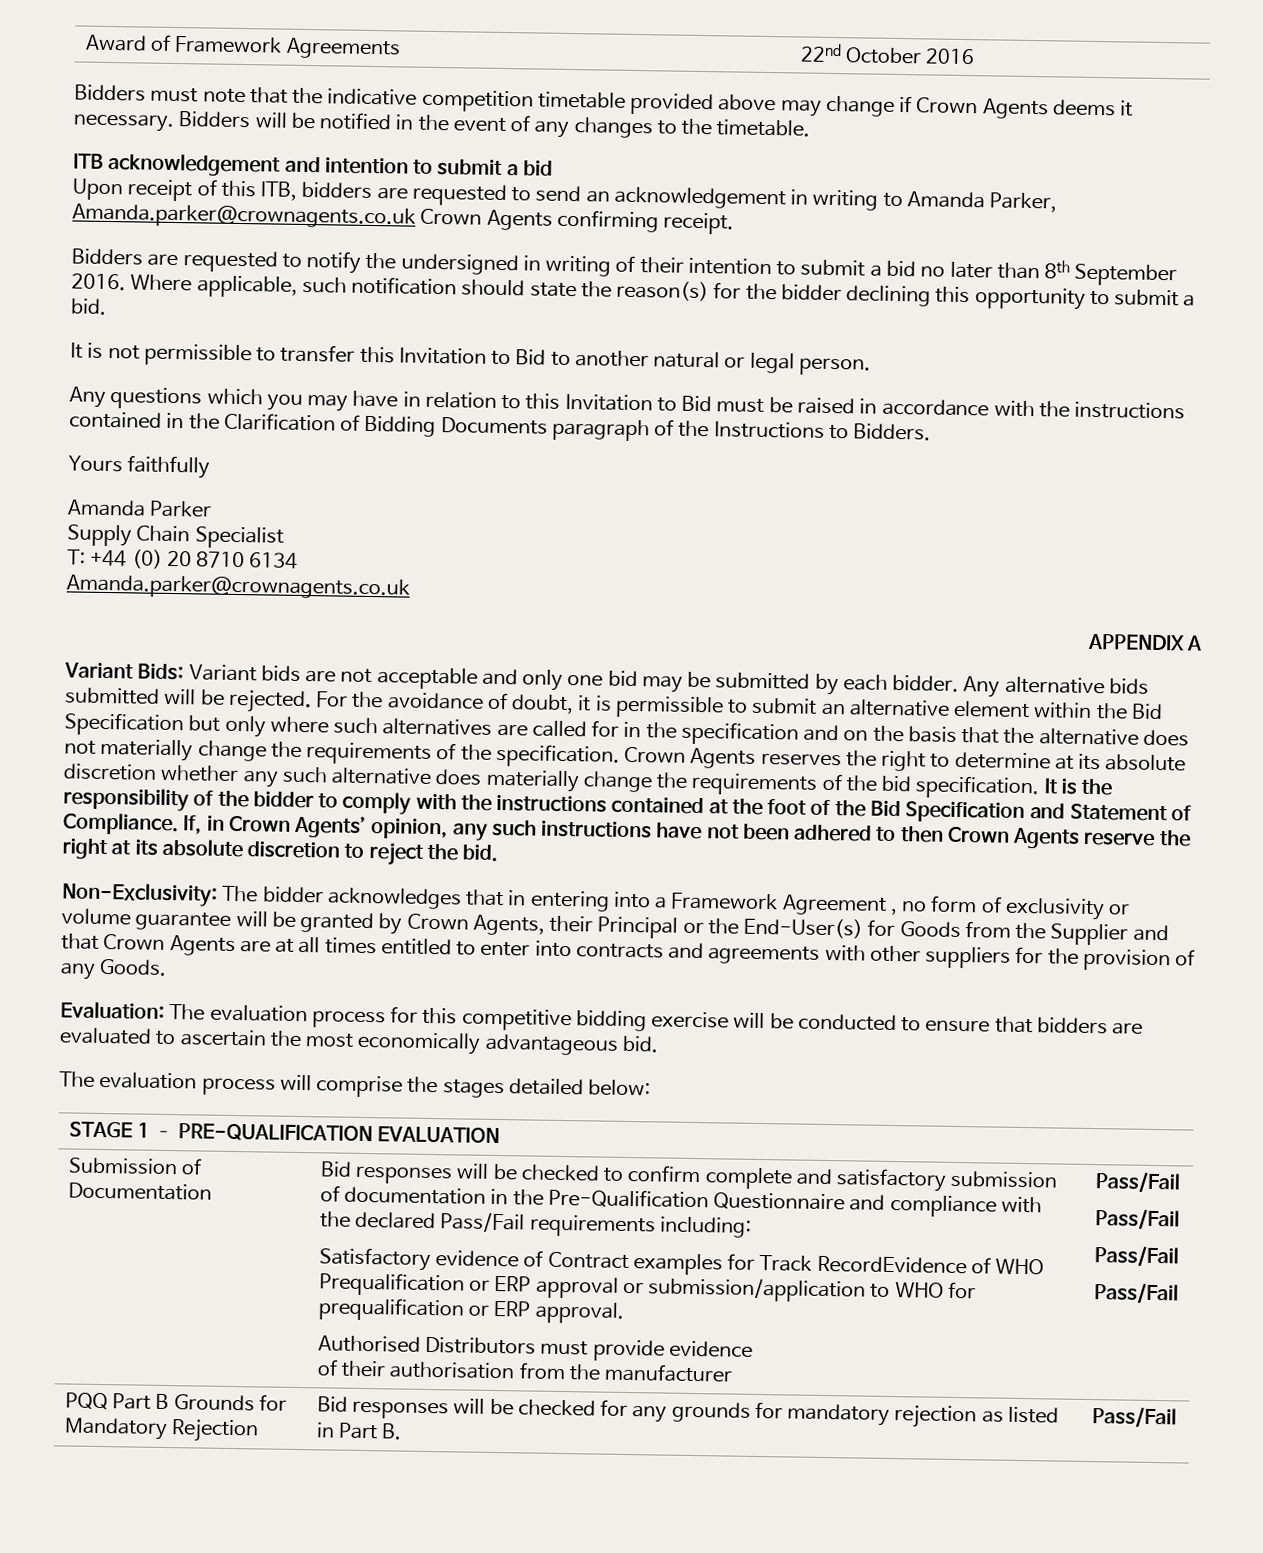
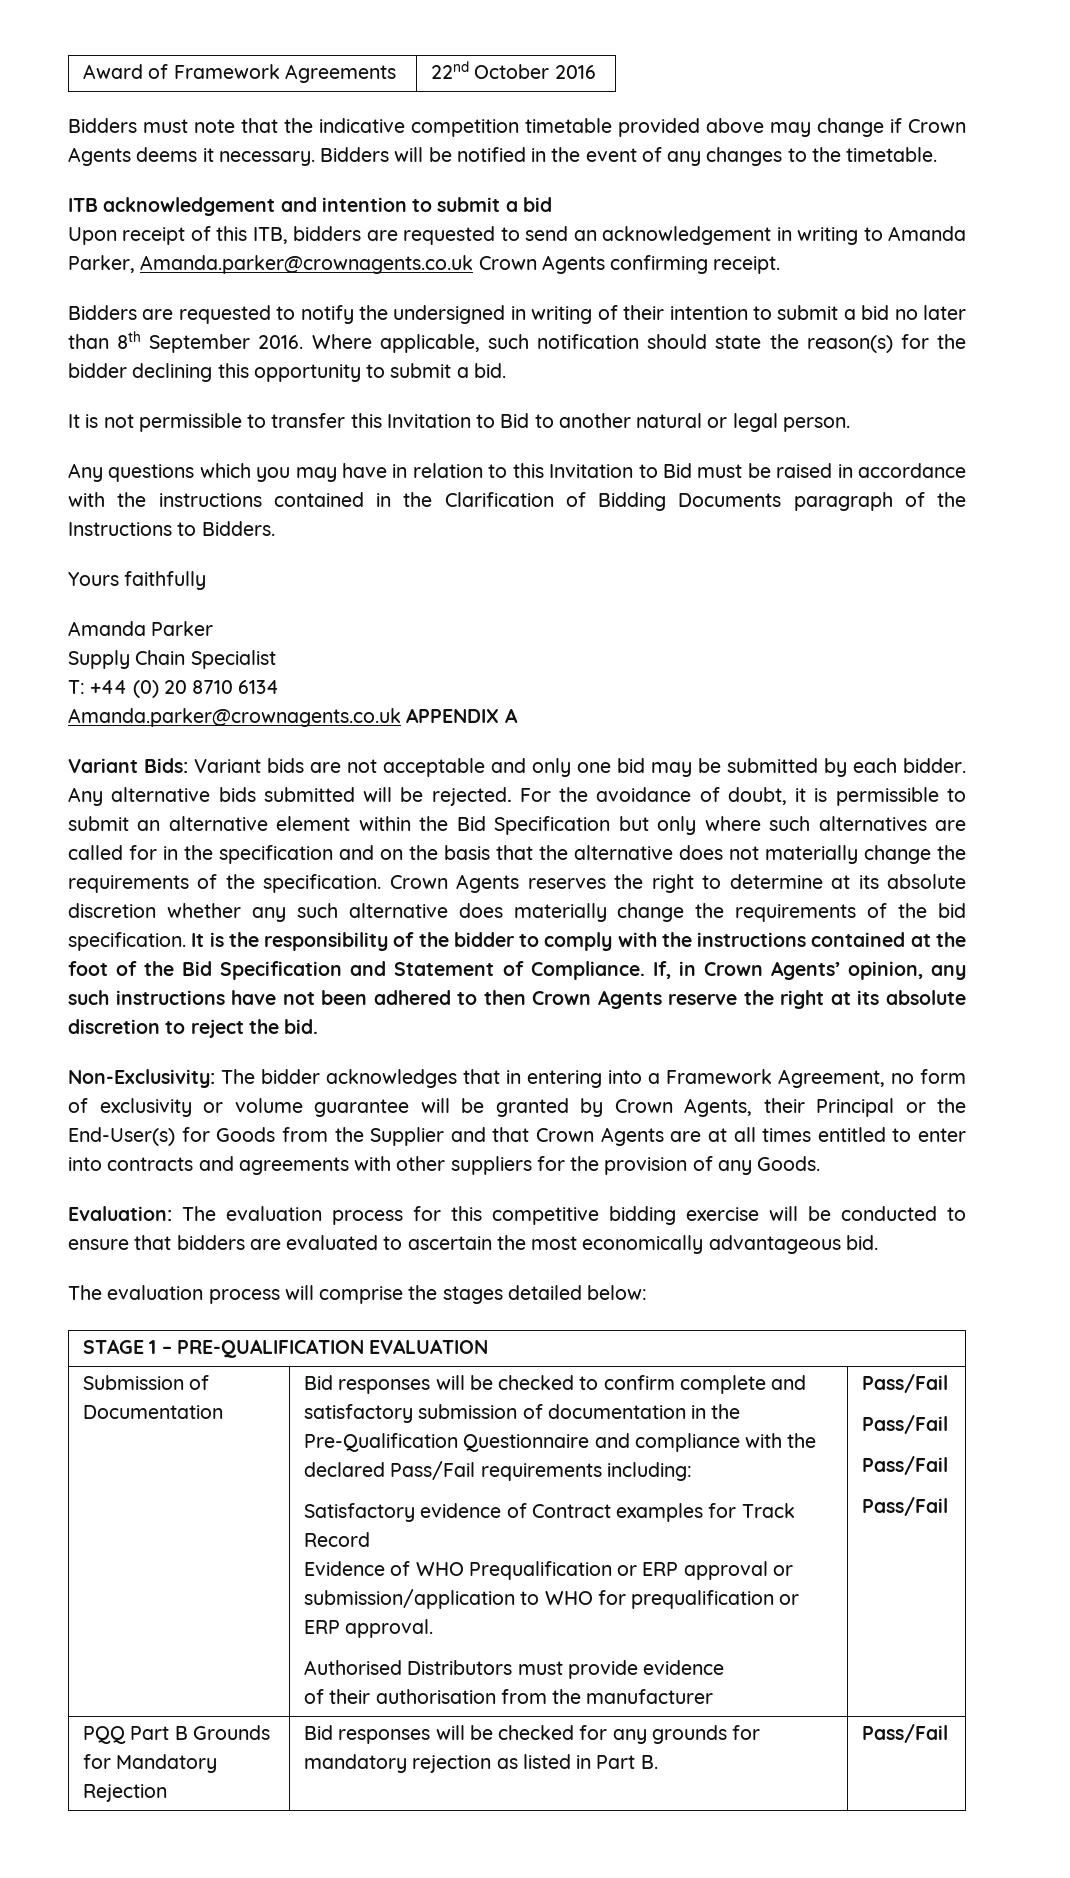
  T: +44 (0) 20 8710 6134
- Amanda.parker@crownagents.co.uk
- APPENDIX A
+ Amanda.parker@crownagents.co.uk APPENDIX A
- Non-Exclusivity: The bidder acknowledges that in entering into a Framework Agreement , no form of exclusivity or volume guarantee will be granted by Crown Agents, their Principal or the End-User(s) for Goods from the Supplier and that Crown Agents are at all times entitled to enter into contracts and agreements with other suppliers for the provision of any Goods.
+ Non-Exclusivity: The bidder acknowledges that in entering into a Framework Agreement, no form of exclusivity or volume guarantee will be granted by Crown Agents, their Principal or the End-User(s) for Goods from the Supplier and that Crown Agents are at all times entitled to enter into contracts and agreements with other suppliers for the provision of any Goods.
- Satisfactory evidence of Contract examples for Track RecordEvidence of WHO Prequalification or ERP approval or submission/application to WHO for prequalification or ERP approval.
+ Satisfactory evidence of Contract examples for Track Record
+ Evidence of WHO Prequalification or ERP approval or submission/application to WHO for prequalification or ERP approval.

